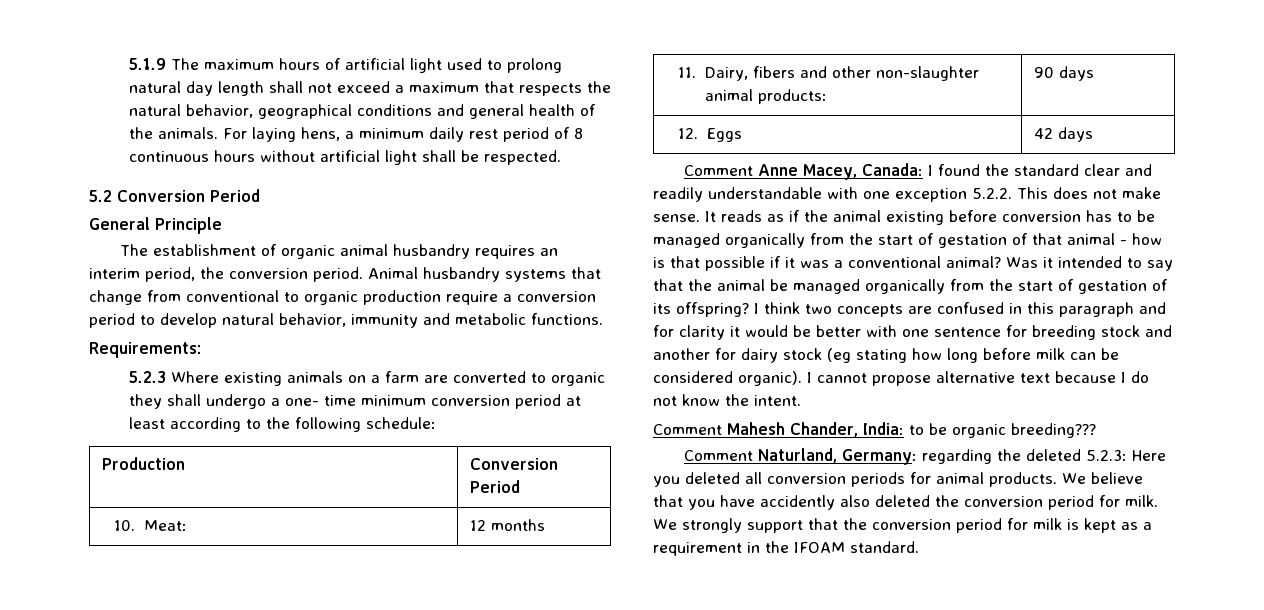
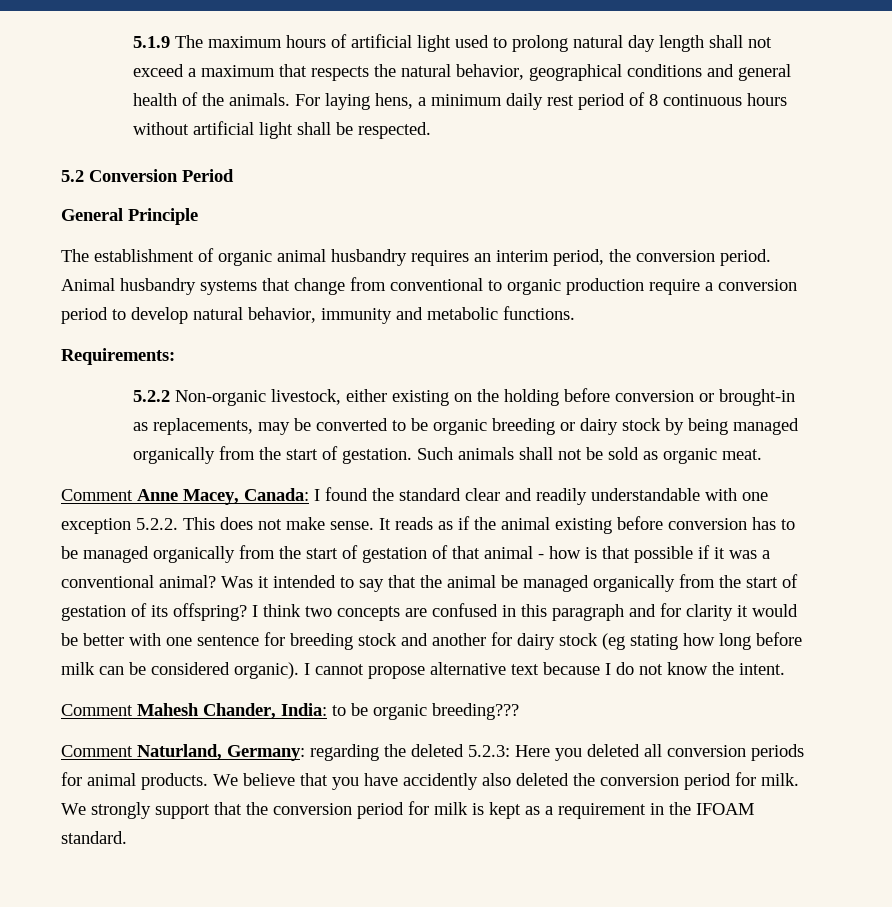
- 5.2.3 Where existing animals on a farm are converted to organic they shall undergo a one- time minimum conversion period at least according to the following schedule:
- Production | Conversion Period
- 10. Meat: | 12 months
- 11. Dairy, fibers and other non-slaughter animal products: | 90 days
- 12. Eggs | 42 days
+ 5.2.2 Non-organic livestock, either existing on the holding before conversion or brought-in as replacements, may be converted to be organic breeding or dairy stock by being managed organically from the start of gestation. Such animals shall not be sold as organic meat.

